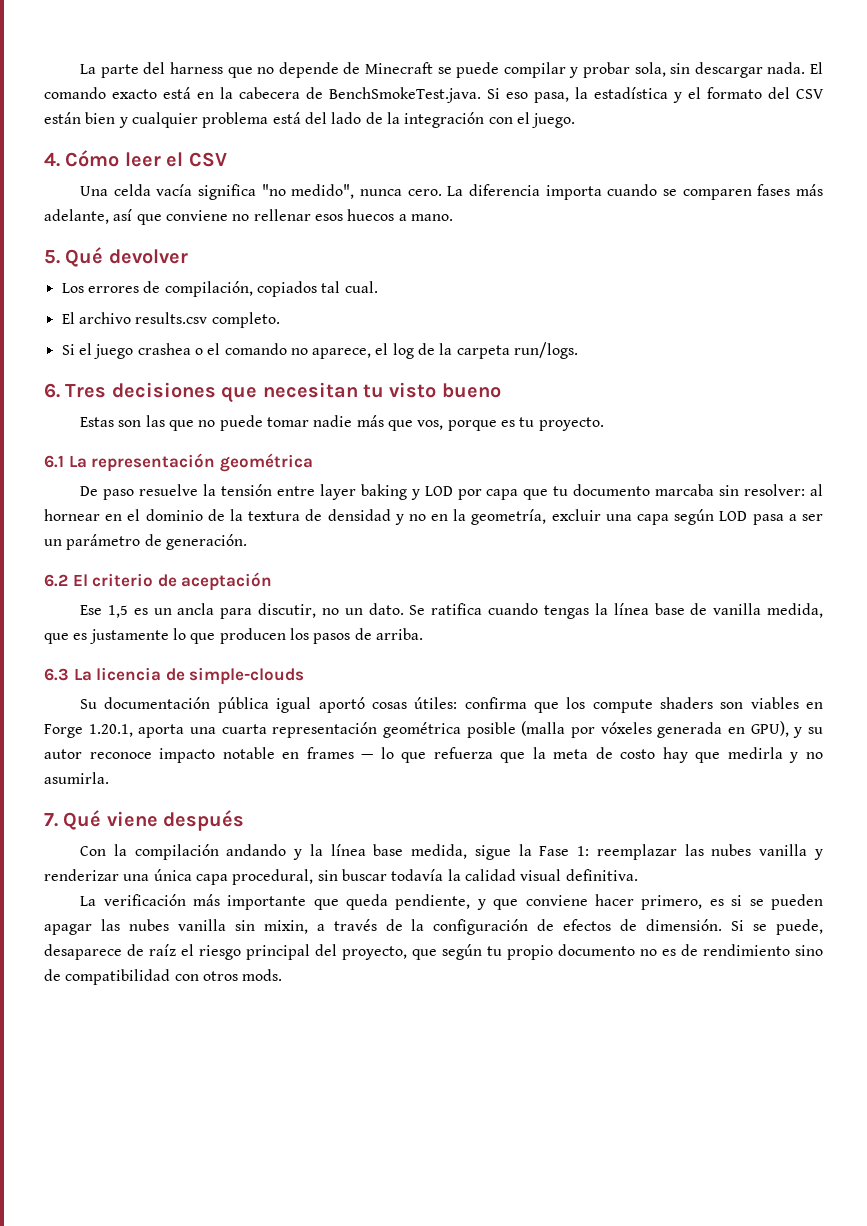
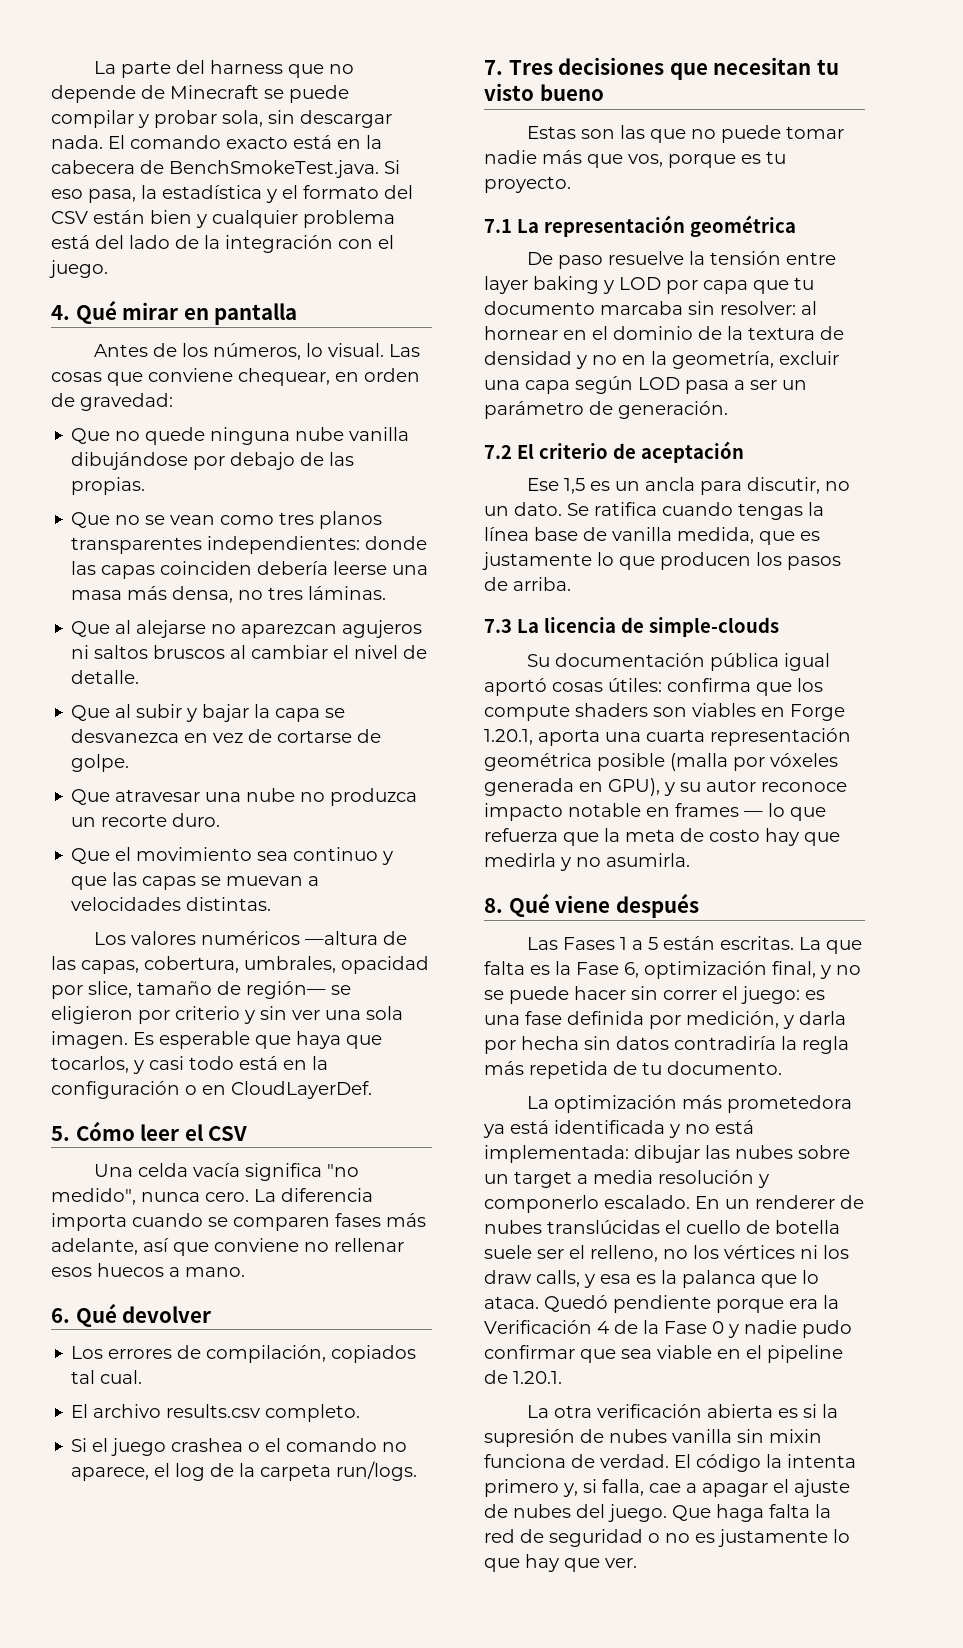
- 4. Cómo leer el CSV
+ 4. Qué mirar en pantalla
+ Antes de los números, lo visual. Las cosas que conviene chequear, en orden de gravedad:
+ Que no quede ninguna nube vanilla dibujándose por debajo de las propias.
+ Que no se vean como tres planos transparentes independientes: donde las capas coinciden debería leerse una masa más densa, no tres láminas.
+ Que al alejarse no aparezcan agujeros ni saltos bruscos al cambiar el nivel de detalle.
+ Que al subir y bajar la capa se desvanezca en vez de cortarse de golpe.
+ Que atravesar una nube no produzca un recorte duro.
+ Que el movimiento sea continuo y que las capas se muevan a velocidades distintas.
+ Los valores numéricos —altura de las capas, cobertura, umbrales, opacidad por slice, tamaño de región— se eligieron por criterio y sin ver una sola imagen. Es esperable que haya que tocarlos, y casi todo está en la configuración o en CloudLayerDef.
+ 5. Cómo leer el CSV
- 5. Qué devolver
+ 6. Qué devolver
- 6. Tres decisiones que necesitan tu visto bueno
+ 7. Tres decisiones que necesitan tu visto bueno
- 6.1 La representación geométrica
+ 7.1 La representación geométrica
- 6.2 El criterio de aceptación
+ 7.2 El criterio de aceptación
- 6.3 La licencia de simple-clouds
+ 7.3 La licencia de simple-clouds
- 7. Qué viene después
+ 8. Qué viene después
- Con la compilación andando y la línea base medida, sigue la Fase 1: reemplazar las nubes vanilla y renderizar una única capa procedural, sin buscar todavía la calidad visual definitiva.
- La verificación más importante que queda pendiente, y que conviene hacer primero, es si se pueden apagar las nubes vanilla sin mixin, a través de la configuración de efectos de dimensión. Si se puede, desaparece de raíz el riesgo principal del proyecto, que según tu propio documento no es de rendimiento sino de compatibilidad con otros mods.
+ Las Fases 1 a 5 están escritas. La que falta es la Fase 6, optimización final, y no se puede hacer sin correr el juego: es una fase definida por medición, y darla por hecha sin datos contradiría la regla más repetida de tu documento.
+ La optimización más prometedora ya está identificada y no está implementada: dibujar las nubes sobre un target a media resolución y componerlo escalado. En un renderer de nubes translúcidas el cuello de botella suele ser el relleno, no los vértices ni los draw calls, y esa es la palanca que lo ataca. Quedó pendiente porque era la Verificación 4 de la Fase 0 y nadie pudo confirmar que sea viable en el pipeline de 1.20.1.
+ La otra verificación abierta es si la supresión de nubes vanilla sin mixin funciona de verdad. El código la intenta primero y, si falla, cae a apagar el ajuste de nubes del juego. Que haga falta la red de seguridad o no es justamente lo que hay que ver.

